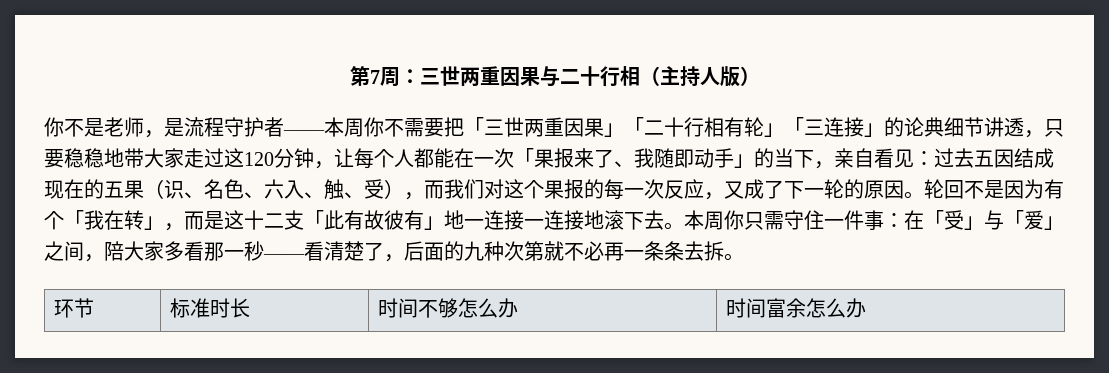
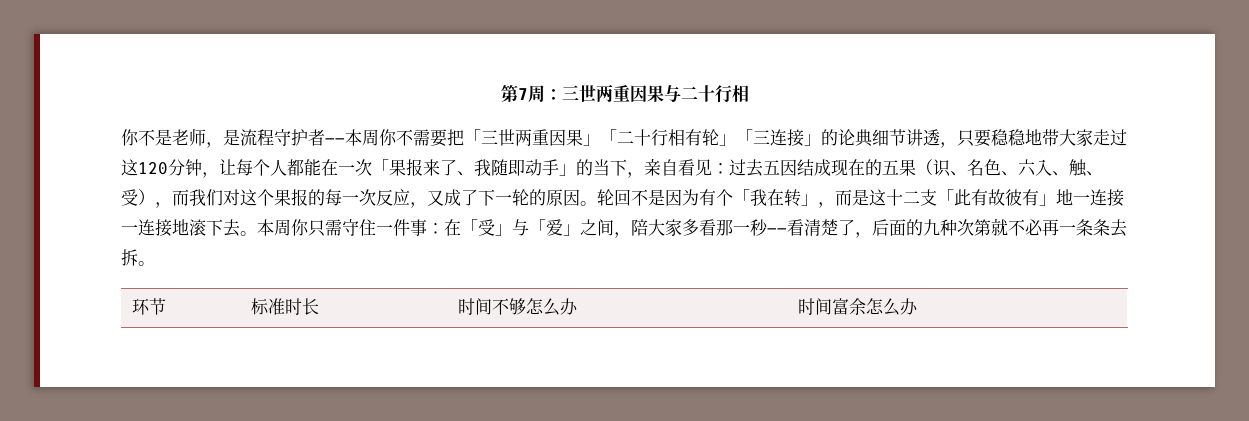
- 第7周：三世两重因果与二十行相（主持人版）
+ 第7周：三世两重因果与二十行相

